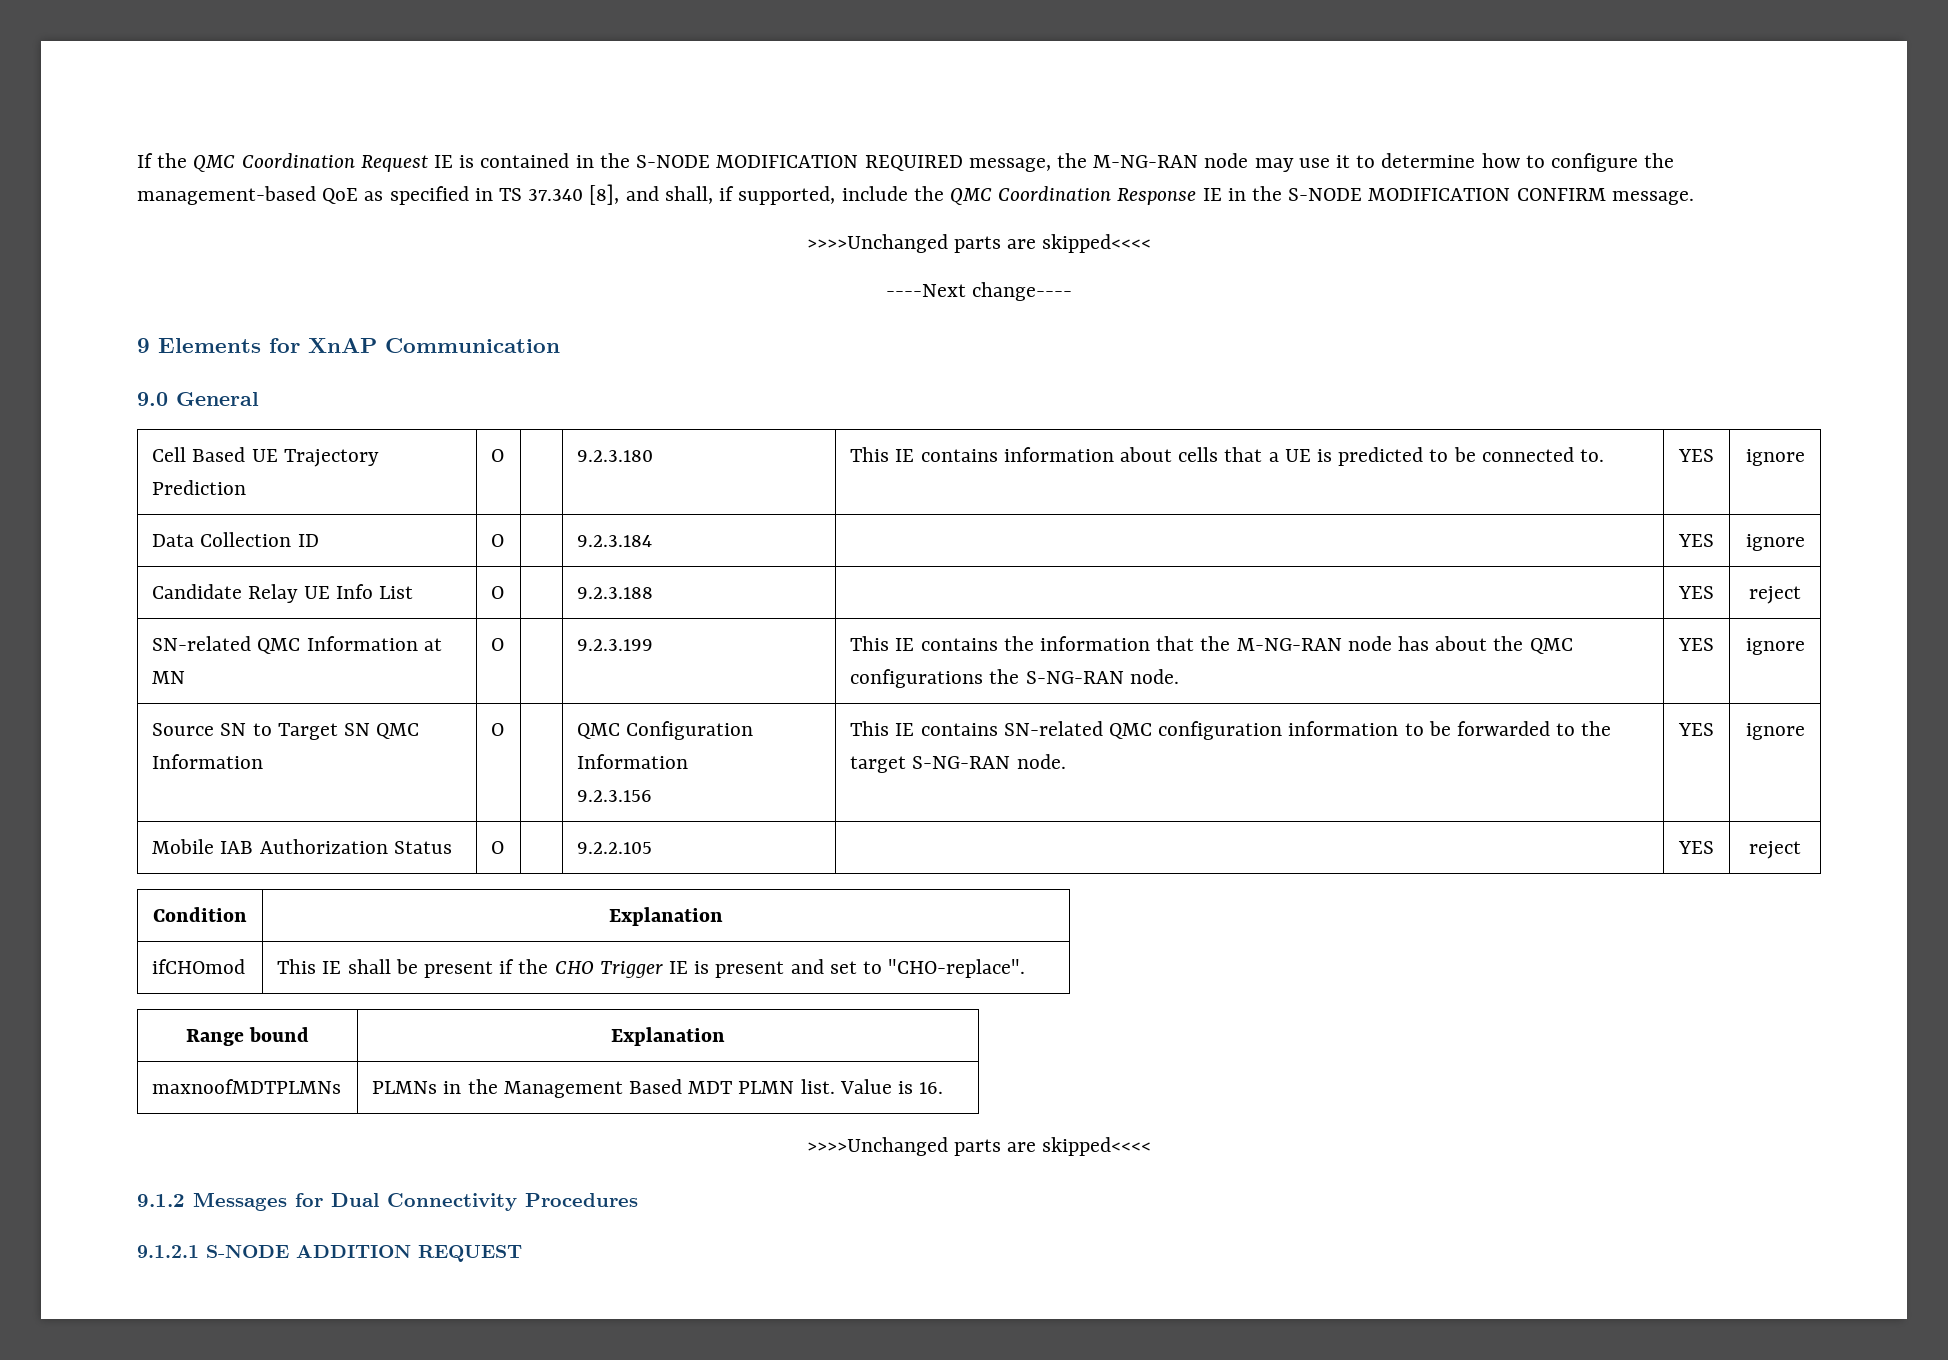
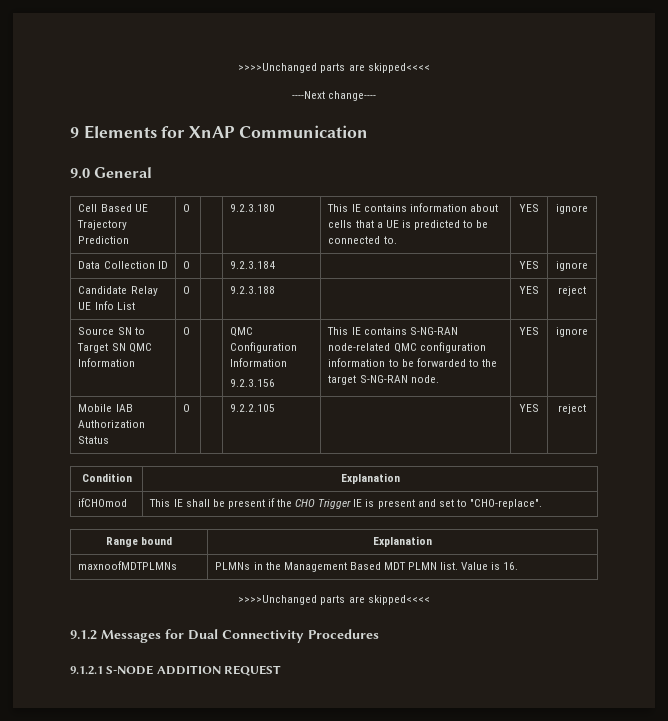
- If the QMC Coordination Request IE is contained in the S-NODE MODIFICATION REQUIRED message, the M-NG-RAN node may use it to determine how to configure the management-based QoE as specified in TS 37.340 [8], and shall, if supported, include the QMC Coordination Response IE in the S-NODE MODIFICATION CONFIRM message.
- SN-related QMC Information at MN | O | | 9.2.3.199 | This IE contains the information that the M-NG-RAN node has about the QMC configurations the S-NG-RAN node. | YES | ignore
  Source SN to Target SN QMC Information | O | | QMC Configuration Information
- 9.2.3.156 | This IE contains SN-related QMC configuration information to be forwarded to the target S-NG-RAN node. | YES | ignore
+ 9.2.3.156 | This IE contains S-NG-RAN node-related QMC configuration information to be forwarded to the target S-NG-RAN node. | YES | ignore

